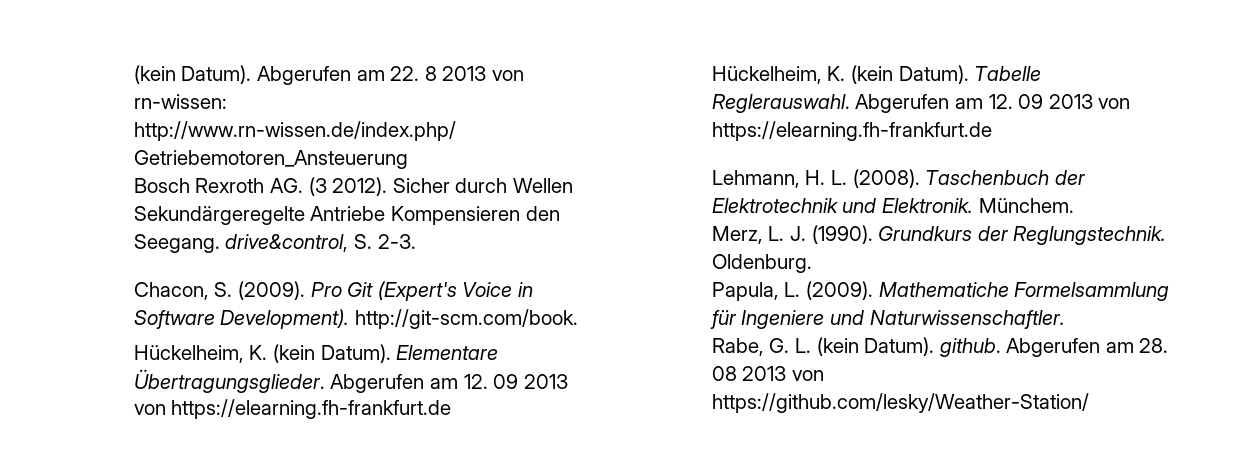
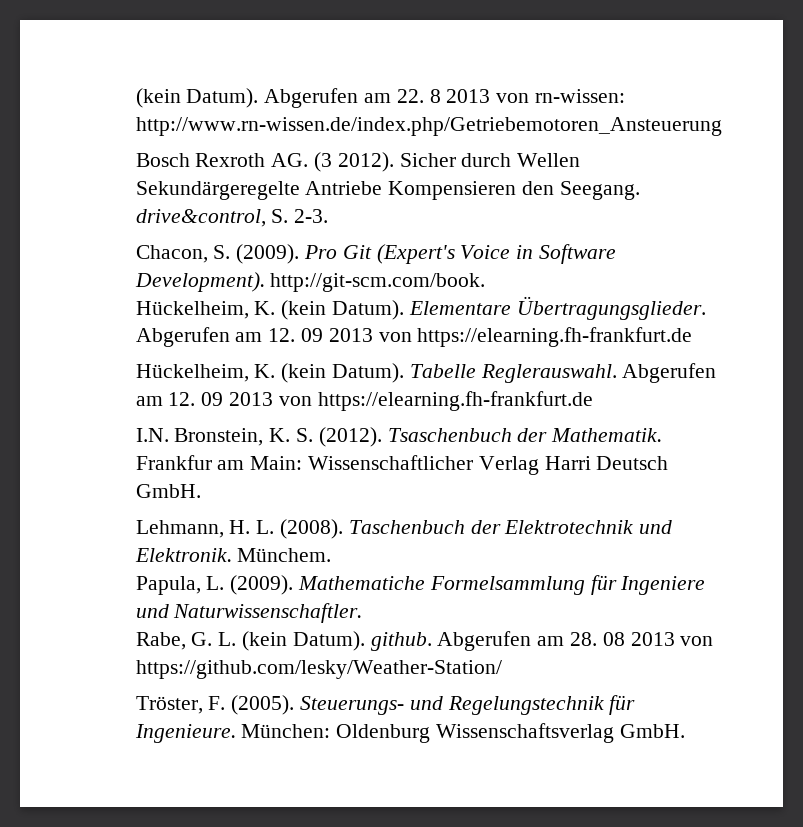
+ I.N. Bronstein, K. S. (2012). Tsaschenbuch der Mathematik. Frankfur am Main: Wissenschaftlicher Verlag Harri Deutsch GmbH.
- Merz, L. J. (1990). Grundkurs der Reglungstechnik. Oldenburg.
+ Tröster, F. (2005). Steuerungs- und Regelungstechnik für Ingenieure. München: Oldenburg Wissenschaftsverlag GmbH.

